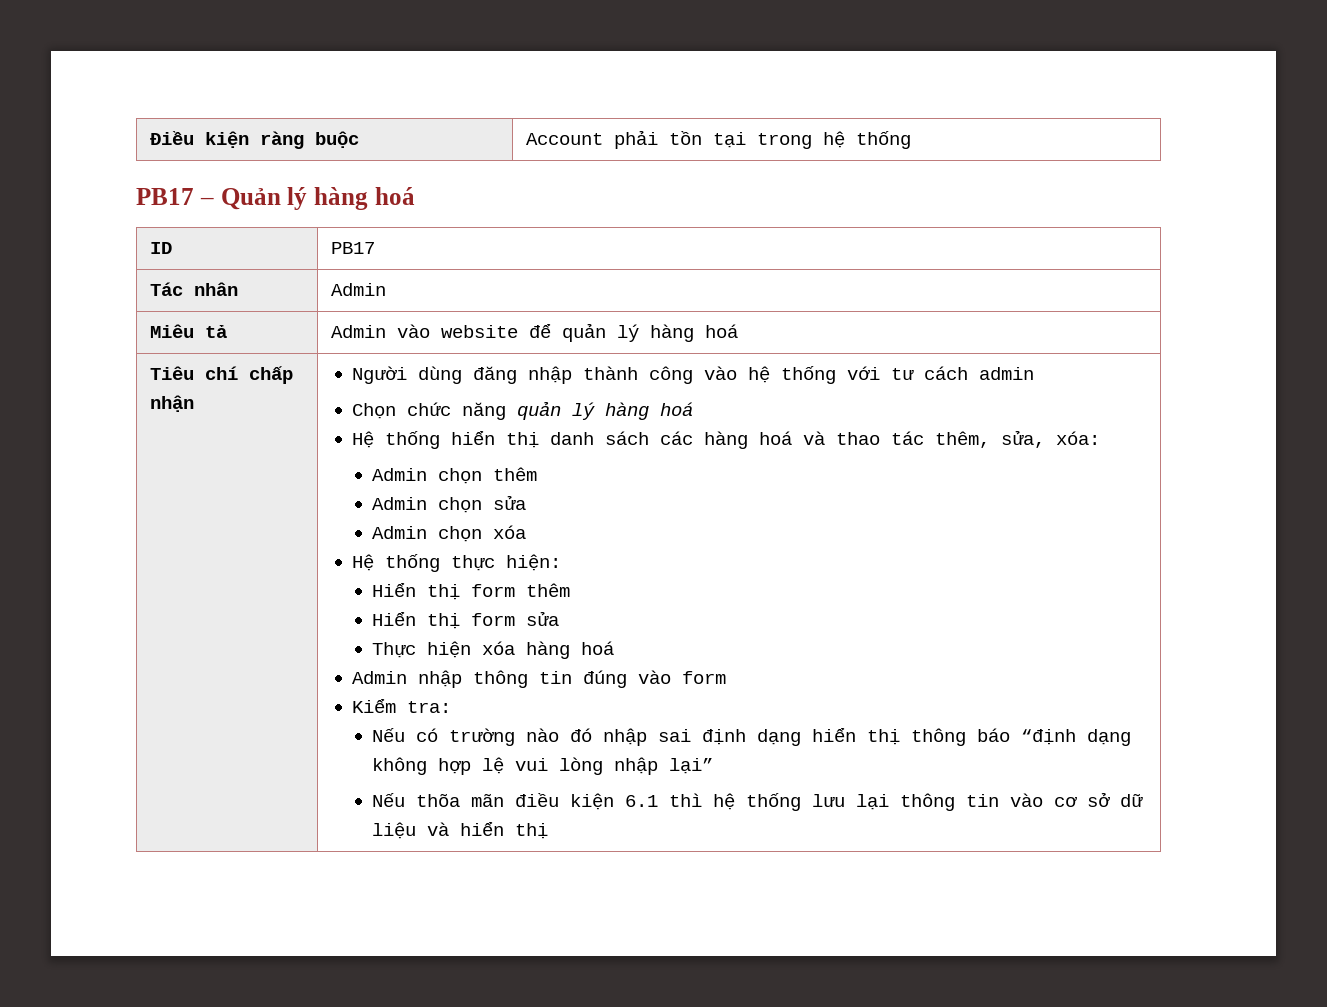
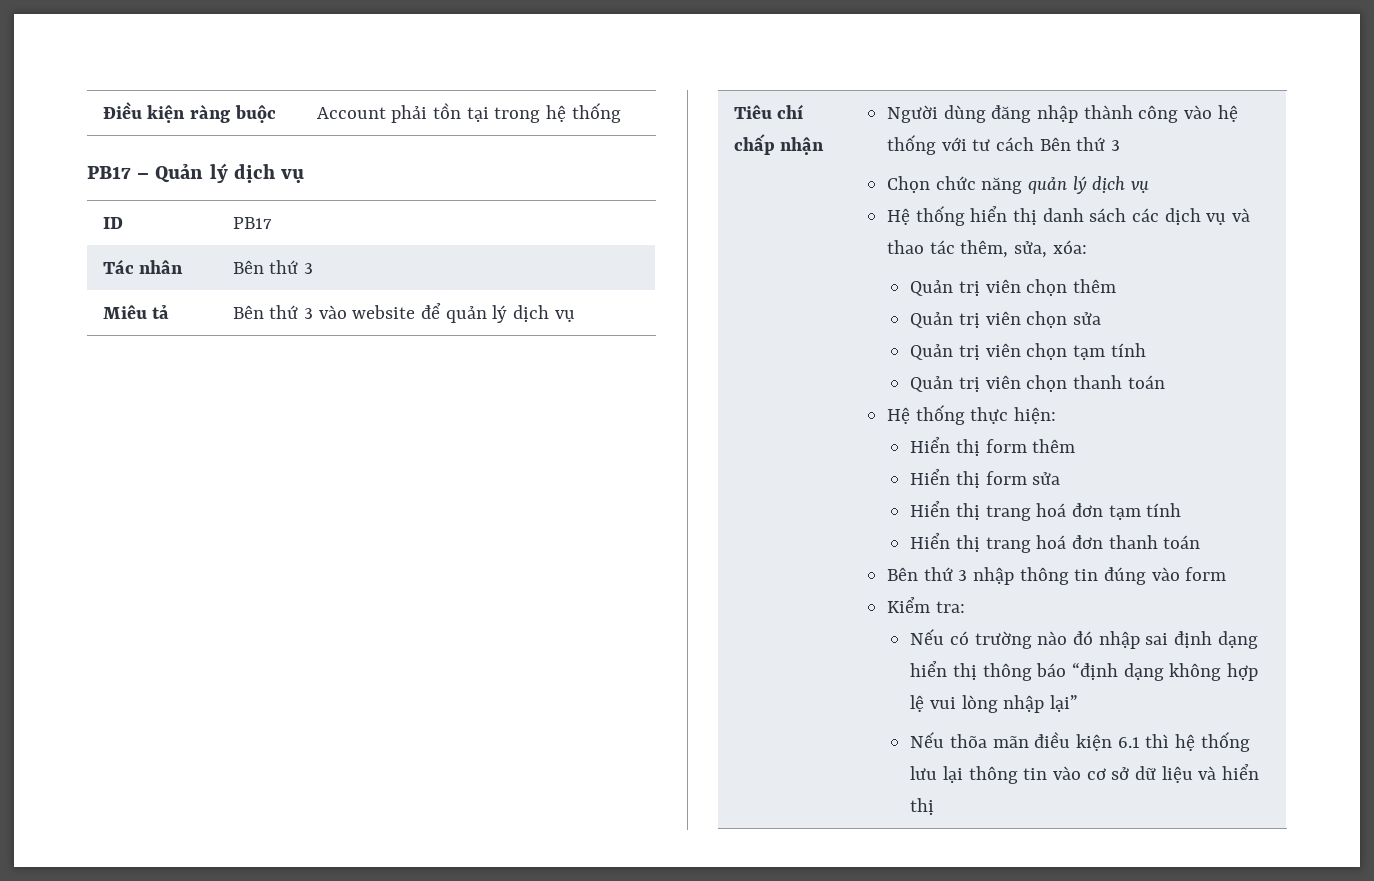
- PB17 – Quản lý hàng hoá
+ PB17 – Quản lý dịch vụ
- Tác nhân | Admin
+ Tác nhân | Bên thứ 3
- Miêu tả | Admin vào website để quản lý hàng hoá
+ Miêu tả | Bên thứ 3 vào website để quản lý dịch vụ
- Người dùng đăng nhập thành công vào hệ thống với tư cách admin
+ Người dùng đăng nhập thành công vào hệ thống với tư cách Bên thứ 3
- Chọn chức năng quản lý hàng hoá
+ Chọn chức năng quản lý dịch vụ
- Hệ thống hiển thị danh sách các hàng hoá và thao tác thêm, sửa, xóa:
+ Hệ thống hiển thị danh sách các dịch vụ và thao tác thêm, sửa, xóa:
- Admin chọn thêm
+ Quản trị viên chọn thêm
- Admin chọn sửa
+ Quản trị viên chọn sửa
- Admin chọn xóa
+ Quản trị viên chọn tạm tính
+ Quản trị viên chọn thanh toán
- Thực hiện xóa hàng hoá
- Admin nhập thông tin đúng vào form
+ Hiển thị trang hoá đơn tạm tính
+ Hiển thị trang hoá đơn thanh toán
+ Bên thứ 3 nhập thông tin đúng vào form

